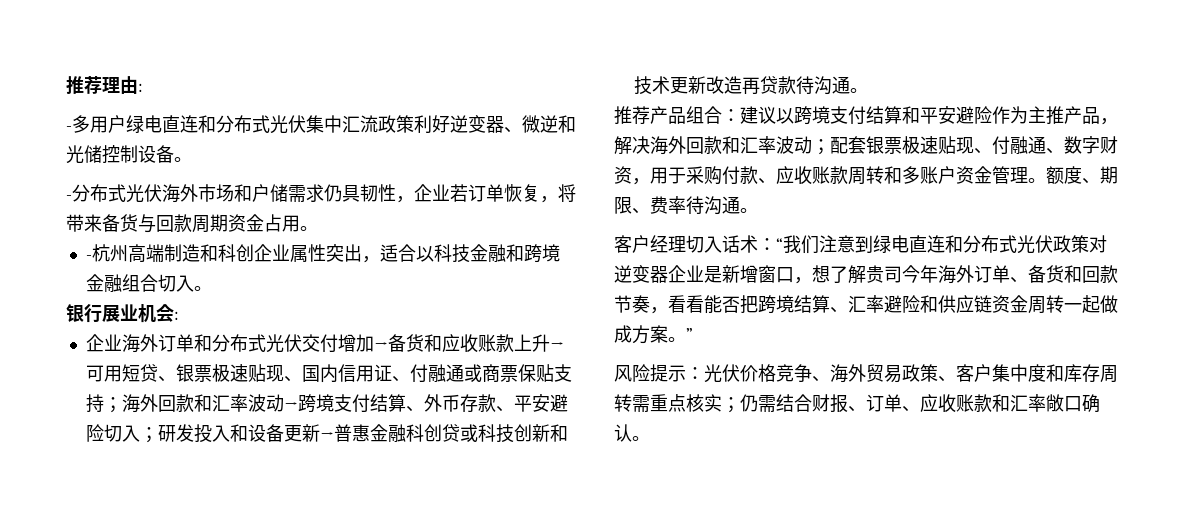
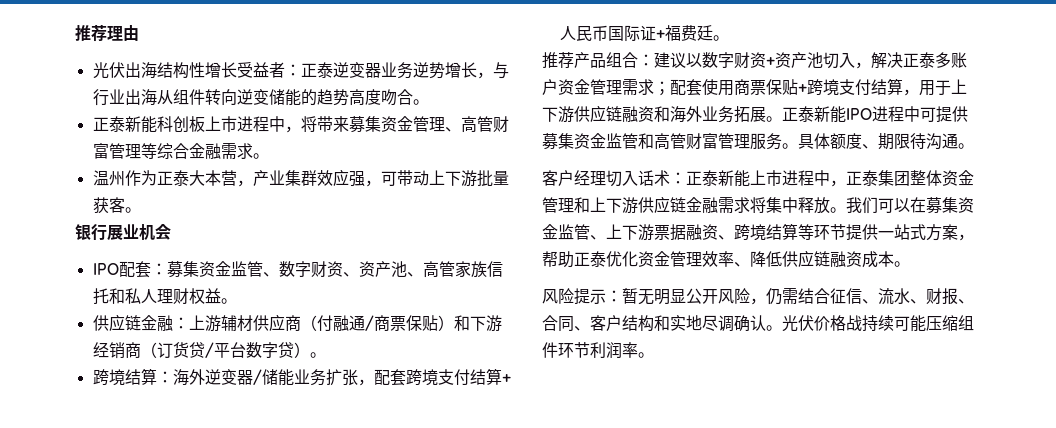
- 推荐理由:
- -多用户绿电直连和分布式光伏集中汇流政策利好逆变器、微逆和光储控制设备。
- -分布式光伏海外市场和户储需求仍具韧性，企业若订单恢复，将带来备货与回款周期资金占用。
- -杭州高端制造和科创企业属性突出，适合以科技金融和跨境金融组合切入。
+ 推荐理由
+ 光伏出海结构性增长受益者：正泰逆变器业务逆势增长，与行业出海从组件转向逆变储能的趋势高度吻合。
+ 正泰新能科创板上市进程中，将带来募集资金管理、高管财富管理等综合金融需求。
+ 温州作为正泰大本营，产业集群效应强，可带动上下游批量获客。
- 银行展业机会:
- 企业海外订单和分布式光伏交付增加→备货和应收账款上升→可用短贷、银票极速贴现、国内信用证、付融通或商票保贴支持；海外回款和汇率波动→跨境支付结算、外币存款、平安避险切入；研发投入和设备更新→普惠金融科创贷或科技创新和技术更新改造再贷款待沟通。
+ 银行展业机会
+ IPO配套：募集资金监管、数字财资、资产池、高管家族信托和私人理财权益。
+ 供应链金融：上游辅材供应商（付融通/商票保贴）和下游经销商（订货贷/平台数字贷）。
+ 跨境结算：海外逆变器/储能业务扩张，配套跨境支付结算+人民币国际证+福费廷。
- 推荐产品组合：建议以跨境支付结算和平安避险作为主推产品，解决海外回款和汇率波动；配套银票极速贴现、付融通、数字财资，用于采购付款、应收账款周转和多账户资金管理。额度、期限、费率待沟通。
+ 推荐产品组合：建议以数字财资+资产池切入，解决正泰多账户资金管理需求；配套使用商票保贴+跨境支付结算，用于上下游供应链融资和海外业务拓展。正泰新能IPO进程中可提供募集资金监管和高管财富管理服务。具体额度、期限待沟通。
- 客户经理切入话术：“我们注意到绿电直连和分布式光伏政策对逆变器企业是新增窗口，想了解贵司今年海外订单、备货和回款节奏，看看能否把跨境结算、汇率避险和供应链资金周转一起做成方案。”
+ 客户经理切入话术：正泰新能上市进程中，正泰集团整体资金管理和上下游供应链金融需求将集中释放。我们可以在募集资金监管、上下游票据融资、跨境结算等环节提供一站式方案，帮助正泰优化资金管理效率、降低供应链融资成本。
- 风险提示：光伏价格竞争、海外贸易政策、客户集中度和库存周转需重点核实；仍需结合财报、订单、应收账款和汇率敞口确认。
+ 风险提示：暂无明显公开风险，仍需结合征信、流水、财报、合同、客户结构和实地尽调确认。光伏价格战持续可能压缩组件环节利润率。

